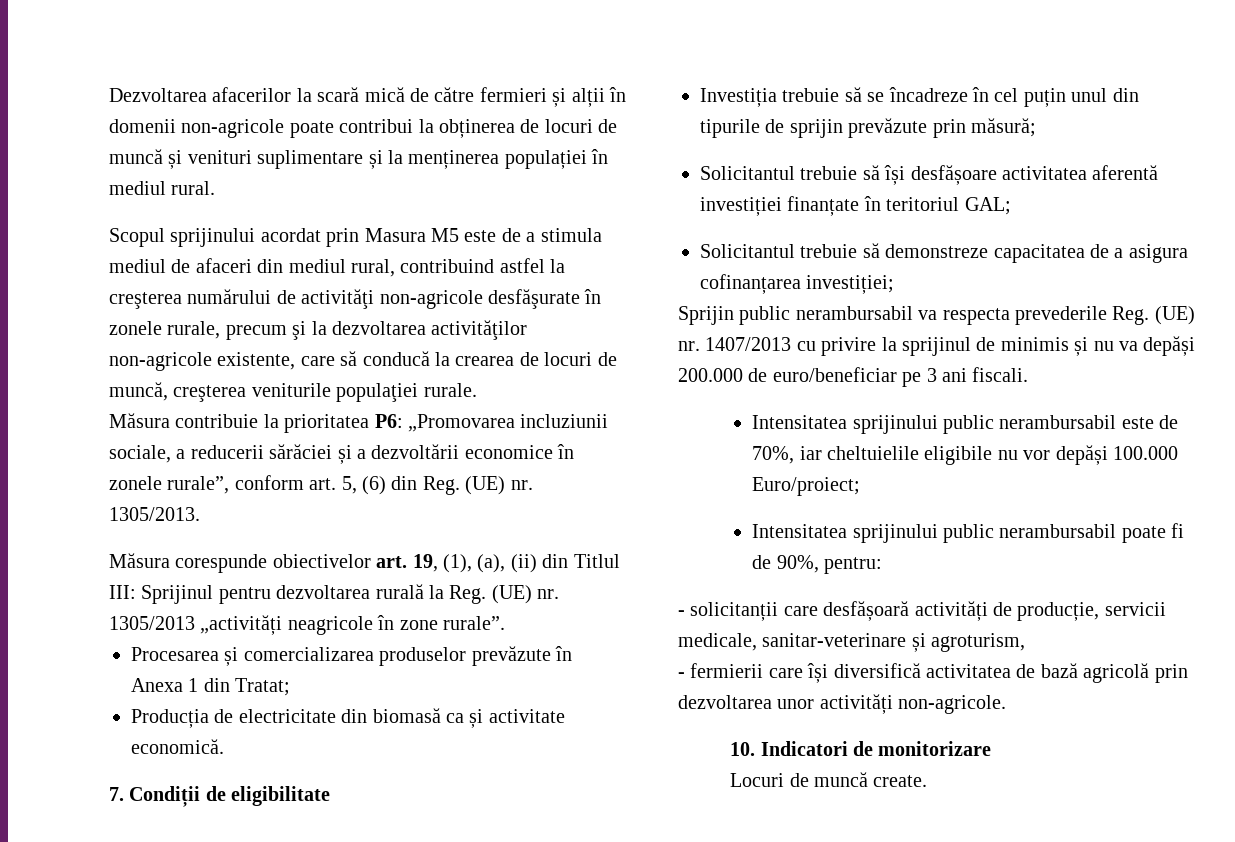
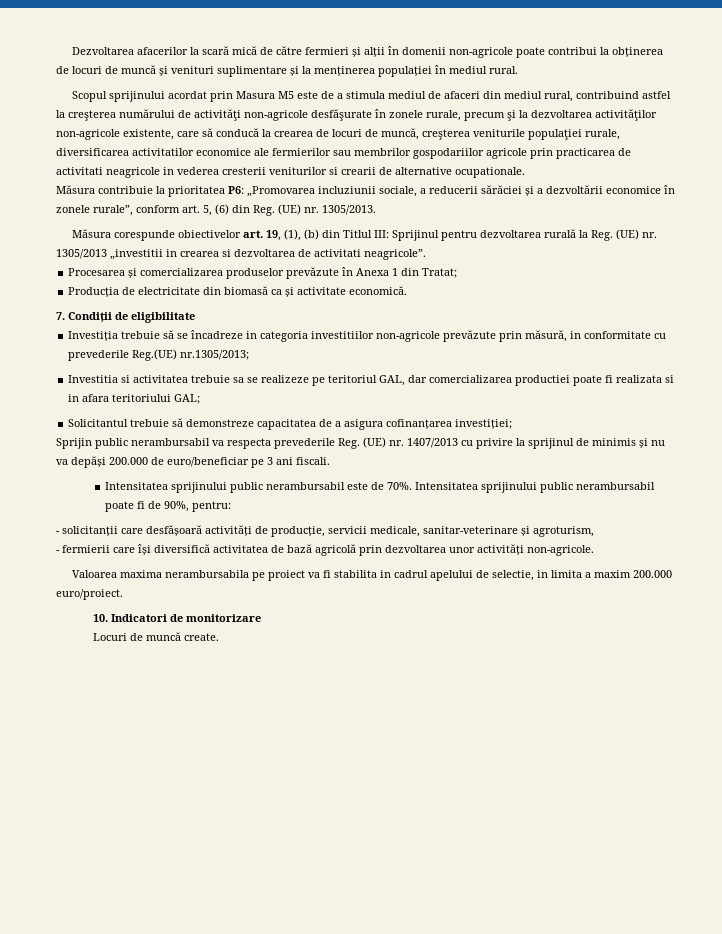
- Scopul sprijinului acordat prin Masura M5 este de a stimula mediul de afaceri din mediul rural, contribuind astfel la creşterea numărului de activităţi non-agricole desfăşurate în zonele rurale, precum şi la dezvoltarea activităţilor non-agricole existente, care să conducă la crearea de locuri de muncă, creşterea veniturile populaţiei rurale.
+ Scopul sprijinului acordat prin Masura M5 este de a stimula mediul de afaceri din mediul rural, contribuind astfel la creşterea numărului de activităţi non-agricole desfăşurate în zonele rurale, precum şi la dezvoltarea activităţilor non-agricole existente, care să conducă la crearea de locuri de muncă, creşterea veniturile populaţiei rurale, diversificarea activitatilor economice ale fermierilor sau membrilor gospodariilor agricole prin practicarea de activitati neagricole in vederea cresterii veniturilor si crearii de alternative ocupationale.
- Măsura corespunde obiectivelor art. 19, (1), (a), (ii) din Titlul III: Sprijinul pentru dezvoltarea rurală la Reg. (UE) nr. 1305/2013 „activități neagricole în zone rurale”.
+ Măsura corespunde obiectivelor art. 19, (1), (b) din Titlul III: Sprijinul pentru dezvoltarea rurală la Reg. (UE) nr. 1305/2013 „investitii in crearea si dezvoltarea de activitati neagricole”.
- Investiția trebuie să se încadreze în cel puțin unul din tipurile de sprijin prevăzute prin măsură;
- Solicitantul trebuie să își desfășoare activitatea aferentă investiției finanțate în teritoriul GAL;
+ Investiția trebuie să se încadreze in categoria investitiilor non-agricole prevăzute prin măsură, in conformitate cu prevederile Reg.(UE) nr.1305/2013;
+ Investitia si activitatea trebuie sa se realizeze pe teritoriul GAL, dar comercializarea productiei poate fi realizata si in afara teritoriului GAL;
- Intensitatea sprijinului public nerambursabil este de 70%, iar cheltuielile eligibile nu vor depăși 100.000 Euro/proiect;
- Intensitatea sprijinului public nerambursabil poate fi de 90%, pentru:
+ Intensitatea sprijinului public nerambursabil este de 70%. Intensitatea sprijinului public nerambursabil poate fi de 90%, pentru:
+ Valoarea maxima nerambursabila pe proiect va fi stabilita in cadrul apelului de selectie, in limita a maxim 200.000 euro/proiect.

